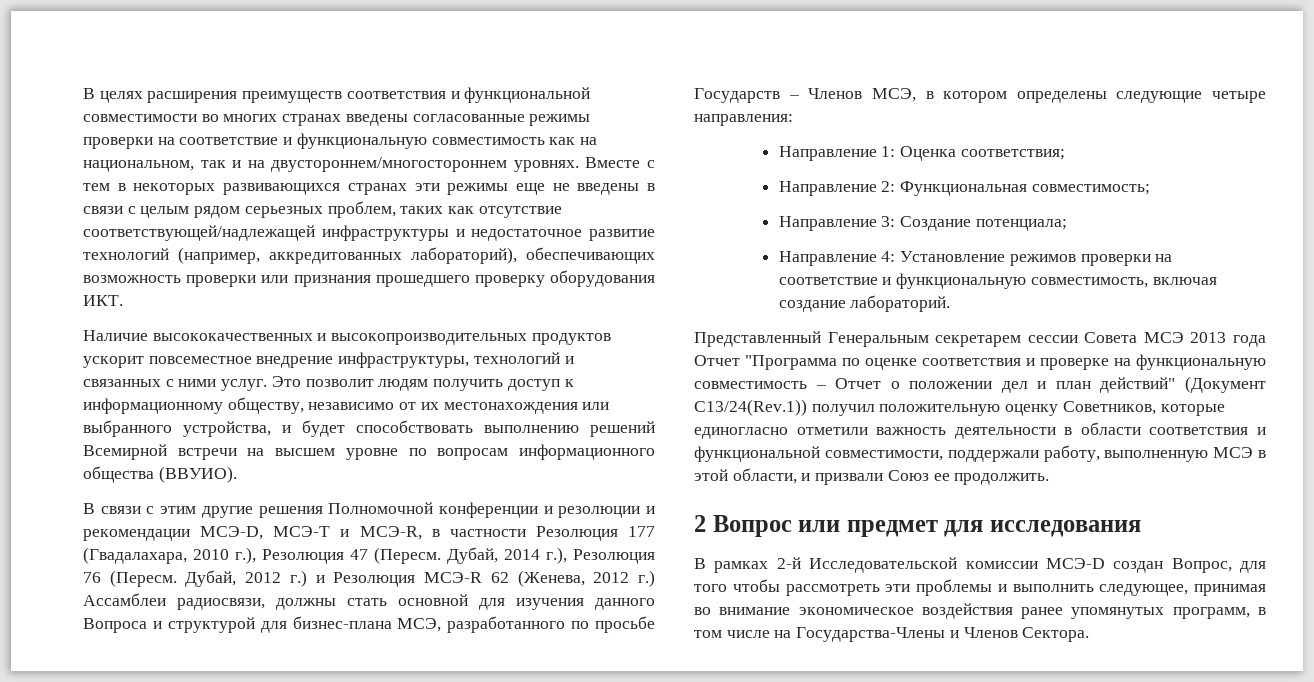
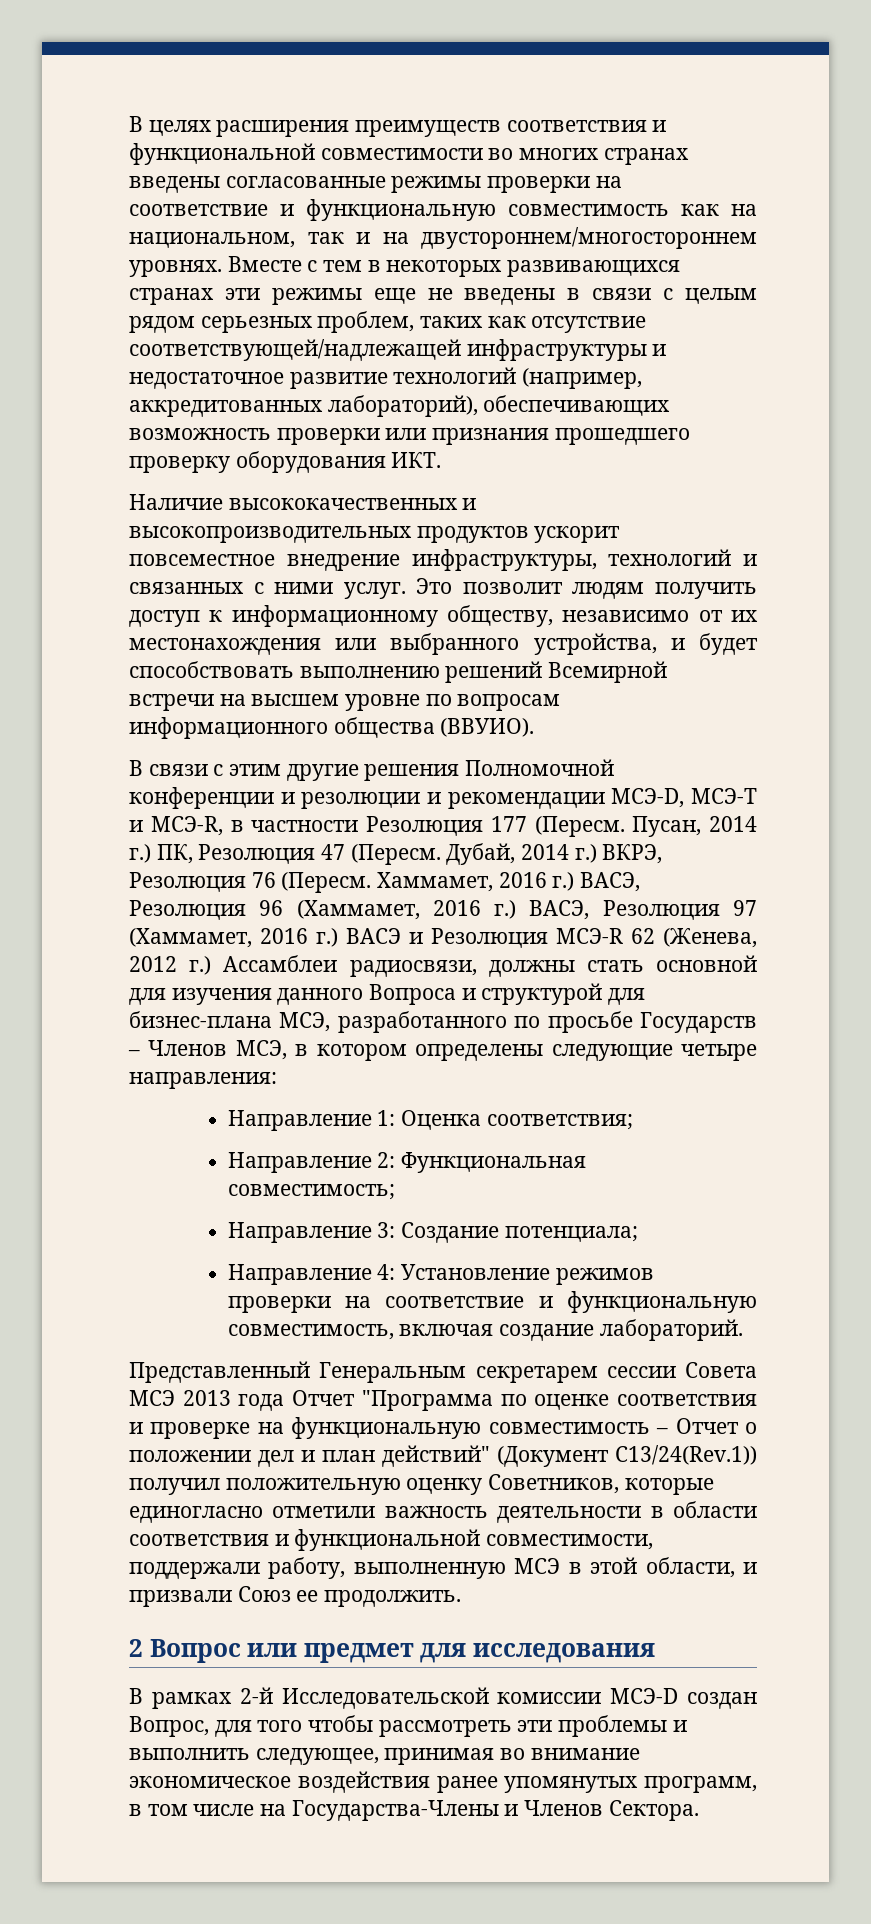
- В связи с этим другие решения Полномочной конференции и резолюции и рекомендации МСЭ-D, МСЭ-T и МСЭ-R, в частности Резолюция 177 (Гвадалахара, 2010 г.), Резолюция 47 (Пересм.
+ В связи с этим другие решения Полномочной конференции и резолюции и рекомендации МСЭ-D, МСЭ-T и МСЭ-R, в частности Резолюция 177 (Пересм. Пусан, 2014 г.) ПК, Резолюция 47 (Пересм.
- Дубай, 2014 г.), Резолюция 76 (Пересм.
+ Дубай, 2014 г.) ВКРЭ, Резолюция 76 (Пересм.
- Дубай, 2012 г.) и Резолюция МСЭ-R 62 (Женева, 2012 г.) Ассамблеи радиосвязи, должны стать основной для изучения данного Вопроса и структурой для бизнес-плана МСЭ, разработанного по просьбе Государств – Членов МСЭ, в котором определены следующие четыре направления:
+ Хаммамет, 2016 г.) ВАСЭ, Резолюция 96 (Хаммамет, 2016 г.) ВАСЭ, Резолюция 97 (Хаммамет, 2016 г.) ВАСЭ и Резолюция МСЭ-R 62 (Женева, 2012 г.) Ассамблеи радиосвязи, должны стать основной для изучения данного Вопроса и структурой для бизнес-плана МСЭ, разработанного по просьбе Государств – Членов МСЭ, в котором определены следующие четыре направления:

